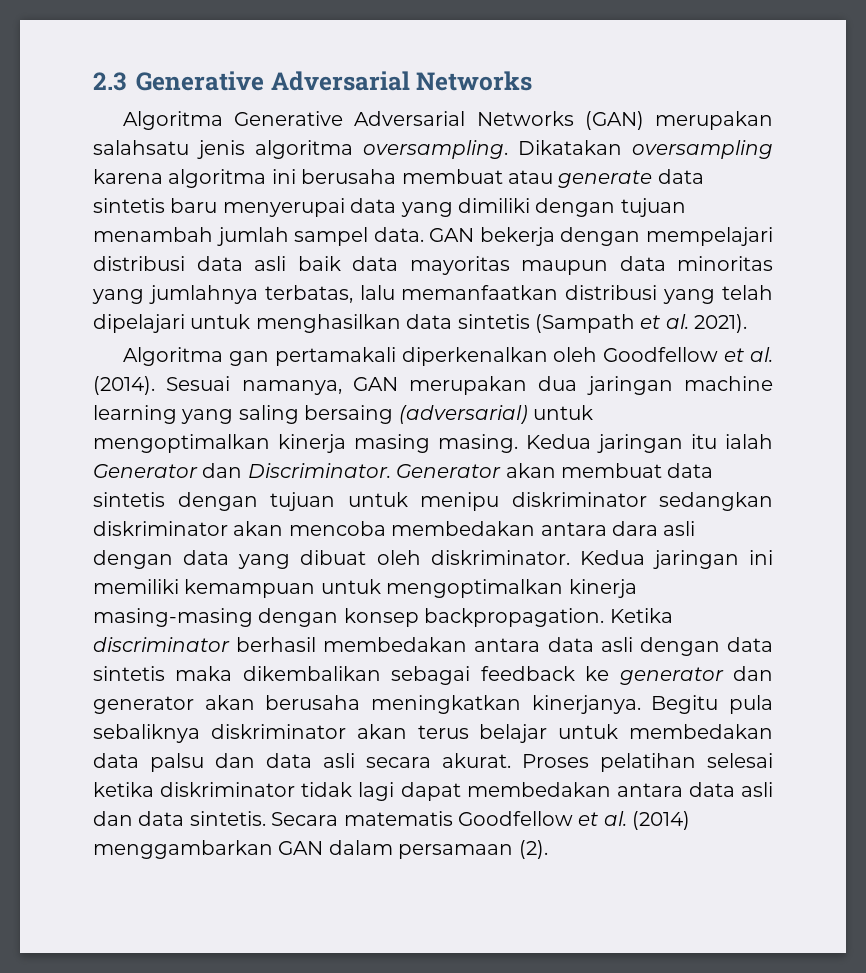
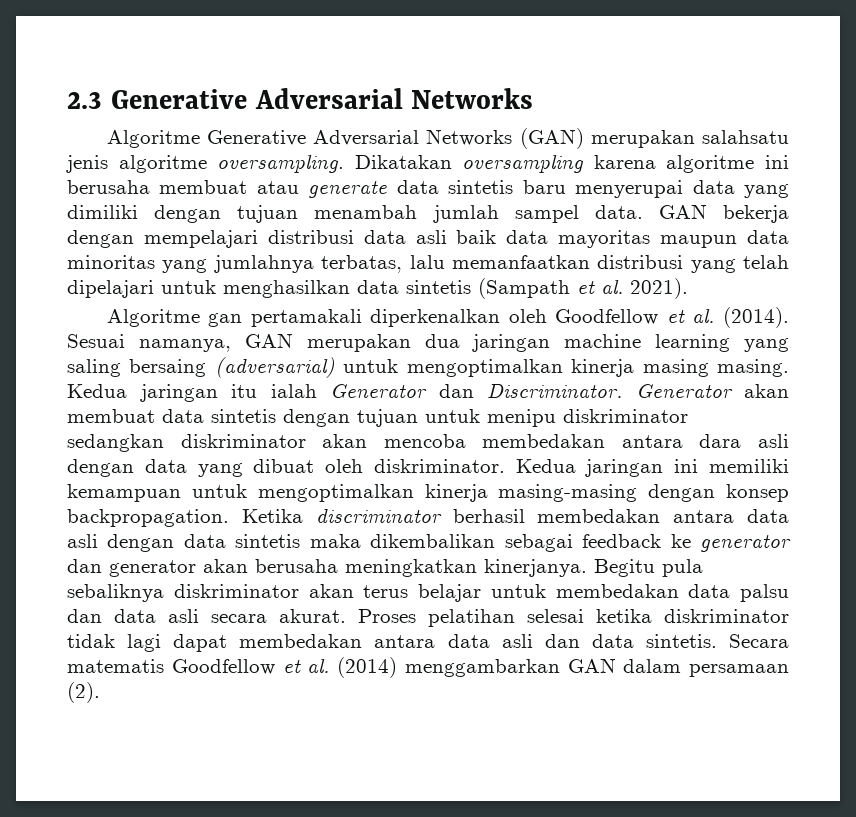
- Algoritma Generative Adversarial Networks (GAN) merupakan salahsatu jenis algoritma oversampling.
+ Algoritme Generative Adversarial Networks (GAN) merupakan salahsatu jenis algoritme oversampling.
- Dikatakan oversampling karena algoritma ini berusaha membuat atau generate data sintetis baru menyerupai data yang dimiliki dengan tujuan menambah jumlah sampel data.
+ Dikatakan oversampling karena algoritme ini berusaha membuat atau generate data sintetis baru menyerupai data yang dimiliki dengan tujuan menambah jumlah sampel data.
- Algoritma gan pertamakali diperkenalkan oleh Goodfellow et al. (2014).
+ Algoritme gan pertamakali diperkenalkan oleh Goodfellow et al. (2014).

